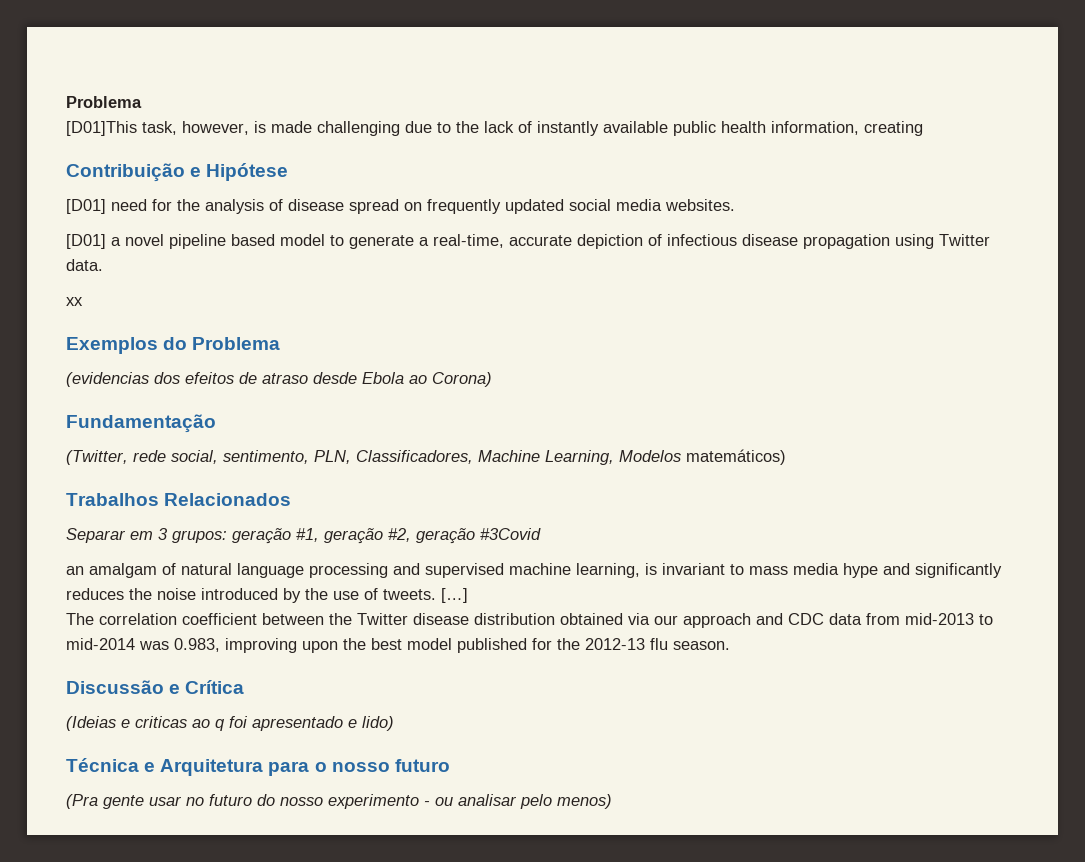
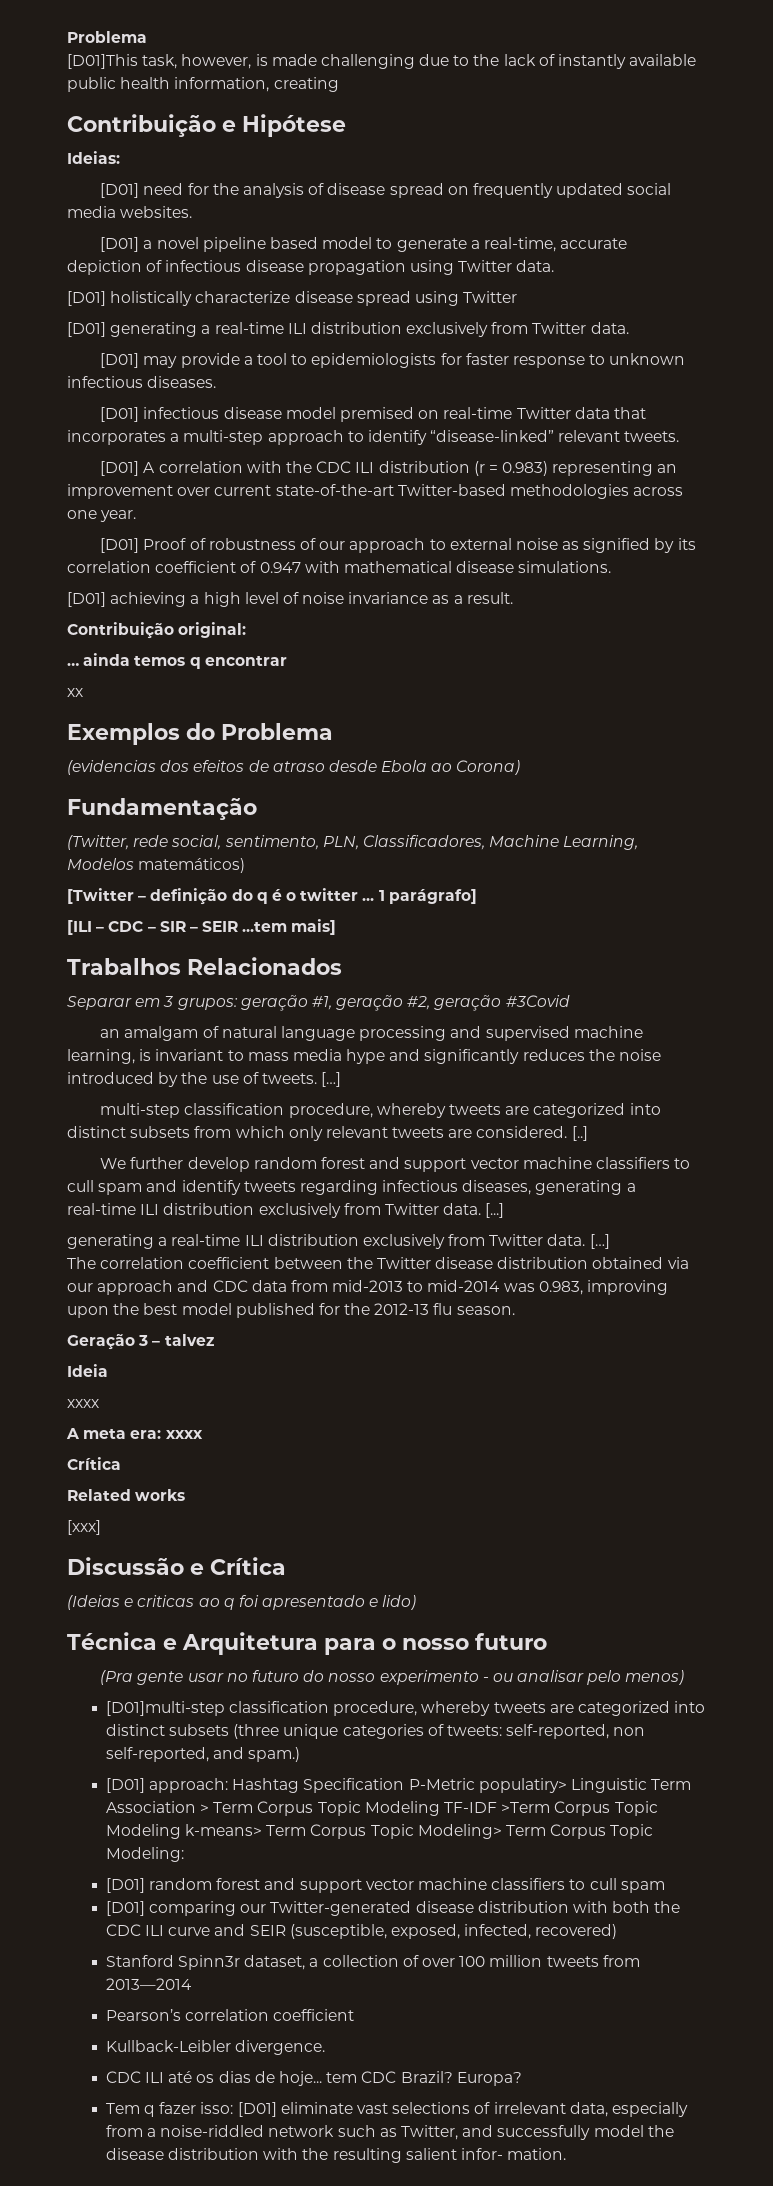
+ Ideias:
+ [D01] holistically characterize disease spread using Twitter
+ [D01] generating a real-time ILI distribution exclusively from Twitter data.
+ [D01] may provide a tool to epidemiologists for faster response to unknown infectious diseases.
+ [D01] infectious disease model premised on real-time Twitter data that incorporates a multi-step approach to identify “disease-linked” relevant tweets.
+ [D01] A correlation with the CDC ILI distribution (r = 0.983) representing an improvement over current state-of-the-art Twitter-based methodologies across one year.
+ [D01] Proof of robustness of our approach to external noise as signified by its correlation coefficient of 0.947 with mathematical disease simulations.
+ [D01] achieving a high level of noise invariance as a result.
+ Contribuição original:
+ … ainda temos q encontrar
+ [Twitter – definição do q é o twitter ... 1 parágrafo]
+ [ILI – CDC – SIR – SEIR ...tem mais]
+ multi-step classification procedure, whereby tweets are categorized into distinct subsets from which only relevant tweets are considered. [..]
+ We further develop random forest and support vector machine classifiers to cull spam and identify tweets regarding infectious diseases, generating a real-time ILI distribution exclusively from Twitter data. [...]
+ generating a real-time ILI distribution exclusively from Twitter data. […]
+ Geração 3 – talvez
+ Ideia
+ xxxx
+ A meta era: xxxx
+ Crítica
+ Related works
+ [xxx]
+ [D01]multi-step classification procedure, whereby tweets are categorized into distinct subsets (three unique categories of tweets: self-reported, non self-reported, and spam.)
+ [D01] approach: Hashtag Specification P-Metric populatiry> Linguistic Term Association > Term Corpus Topic Modeling TF-IDF >Term Corpus Topic Modeling k-means> Term Corpus Topic Modeling> Term Corpus Topic Modeling:
+ [D01] random forest and support vector machine classifiers to cull spam
+ [D01] comparing our Twitter-generated disease distribution with both the CDC ILI curve and SEIR (susceptible, exposed, infected, recovered)
+ Stanford Spinn3r dataset, a collection of over 100 million tweets from 2013—2014
+ Pearson’s correlation coefficient
+ Kullback-Leibler divergence.
+ CDC ILI até os dias de hoje... tem CDC Brazil? Europa?
+ Tem q fazer isso: [D01] eliminate vast selections of irrelevant data, especially from a noise-riddled network such as Twitter, and successfully model the disease distribution with the resulting salient infor- mation.

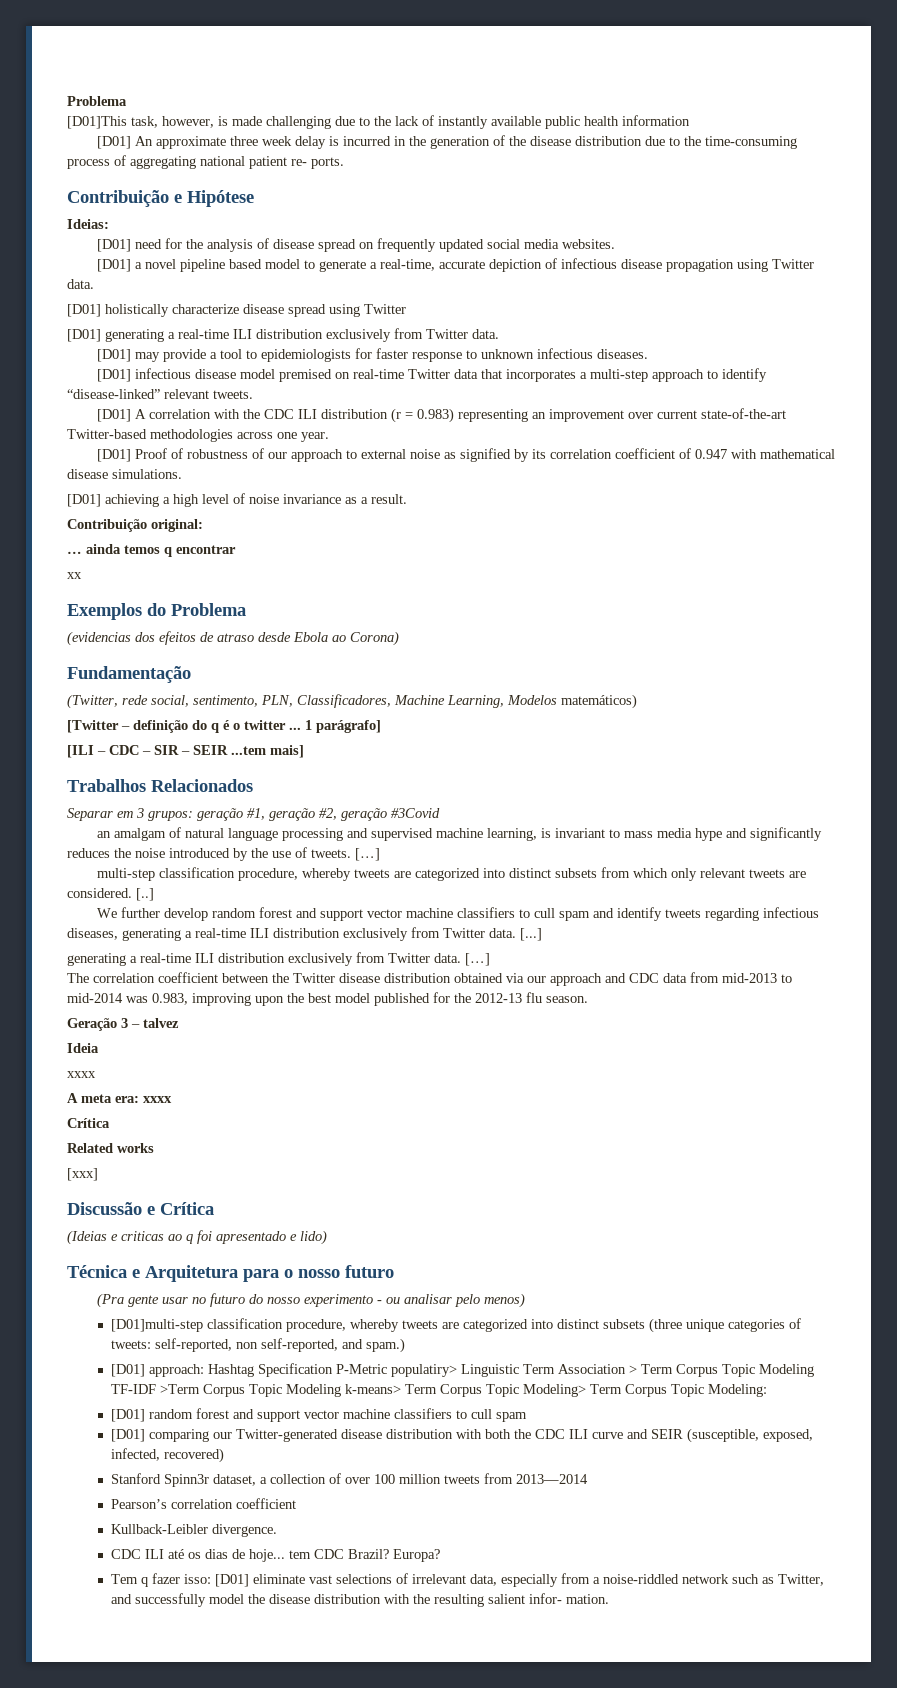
- [D01]This task, however, is made challenging due to the lack of instantly available public health information, creating
+ [D01]This task, however, is made challenging due to the lack of instantly available public health information
+ [D01] An approximate three week delay is incurred in the generation of the disease distribution due to the time-consuming process of aggregating national patient re- ports.

